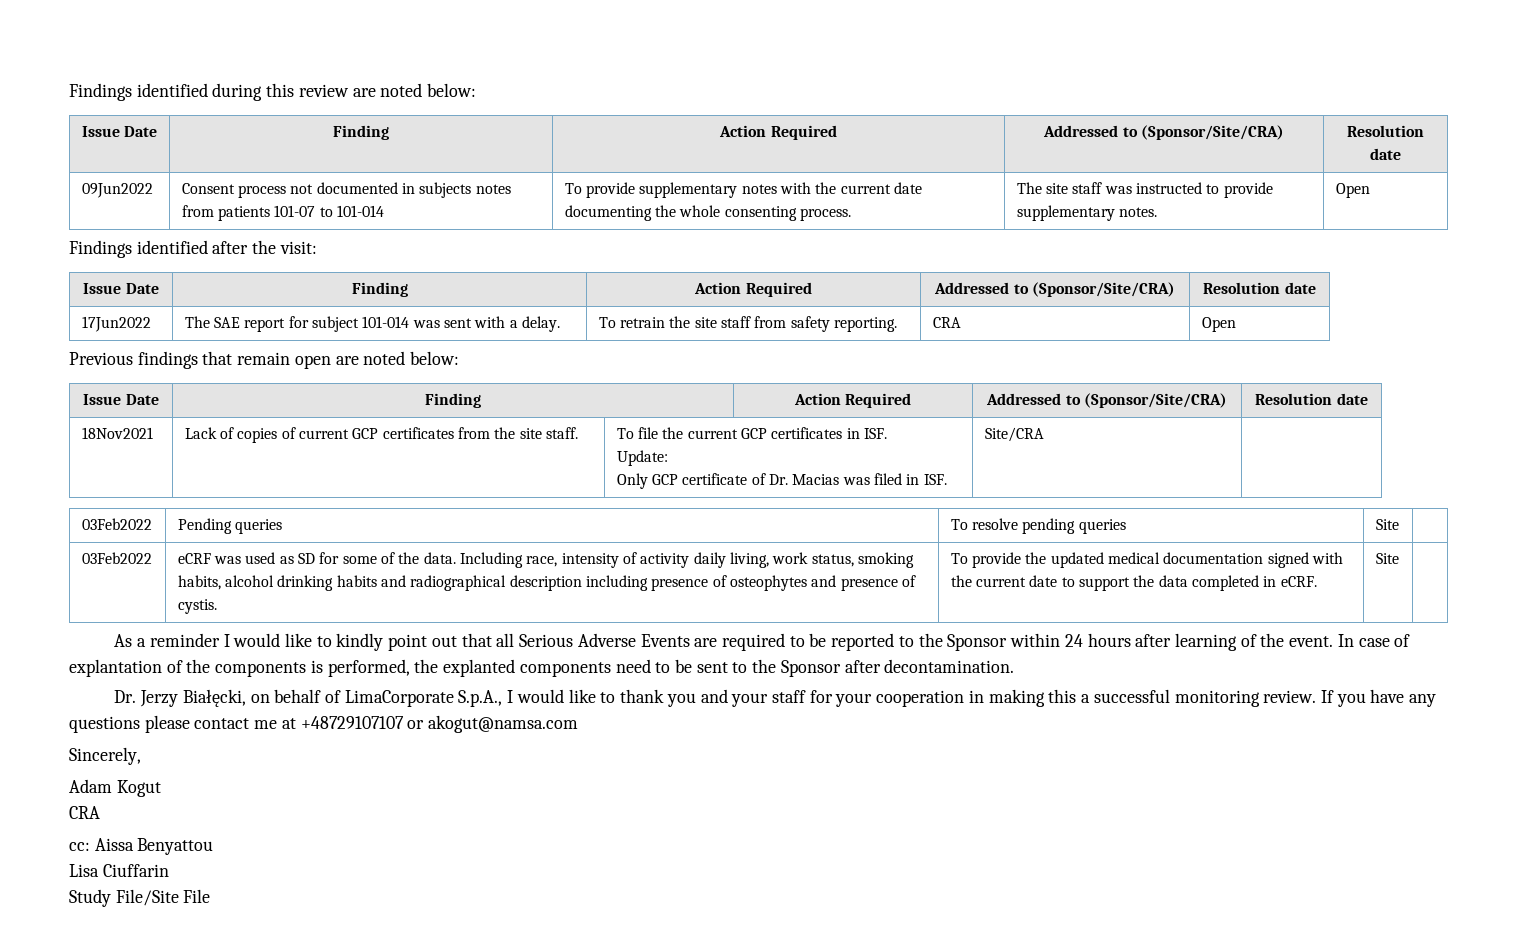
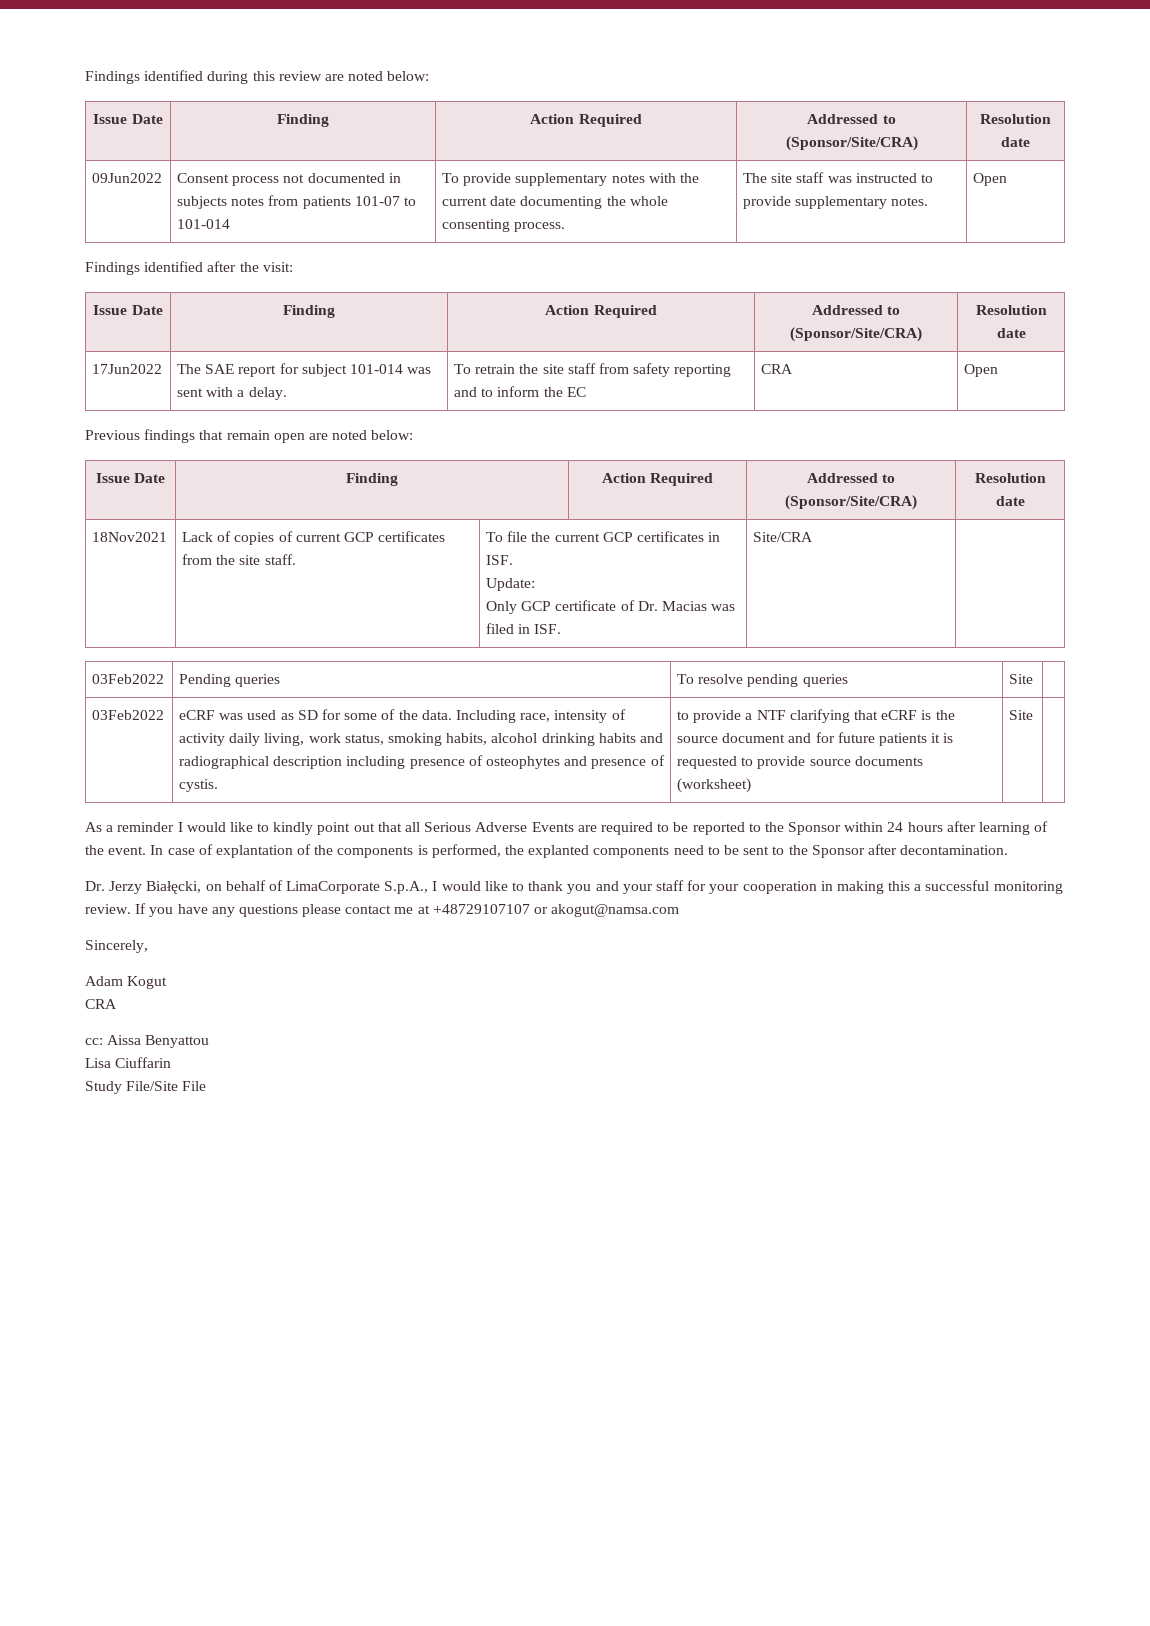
- 17Jun2022 | The SAE report for subject 101-014 was sent with a delay. | To retrain the site staff from safety reporting. | CRA | Open
+ 17Jun2022 | The SAE report for subject 101-014 was sent with a delay. | To retrain the site staff from safety reporting and to inform the EC | CRA | Open
- To provide the updated medical documentation signed with the current date to support the data completed in eCRF.
+ to provide a NTF clarifying that eCRF is the source document and for future patients it is requested to provide source documents (worksheet)

